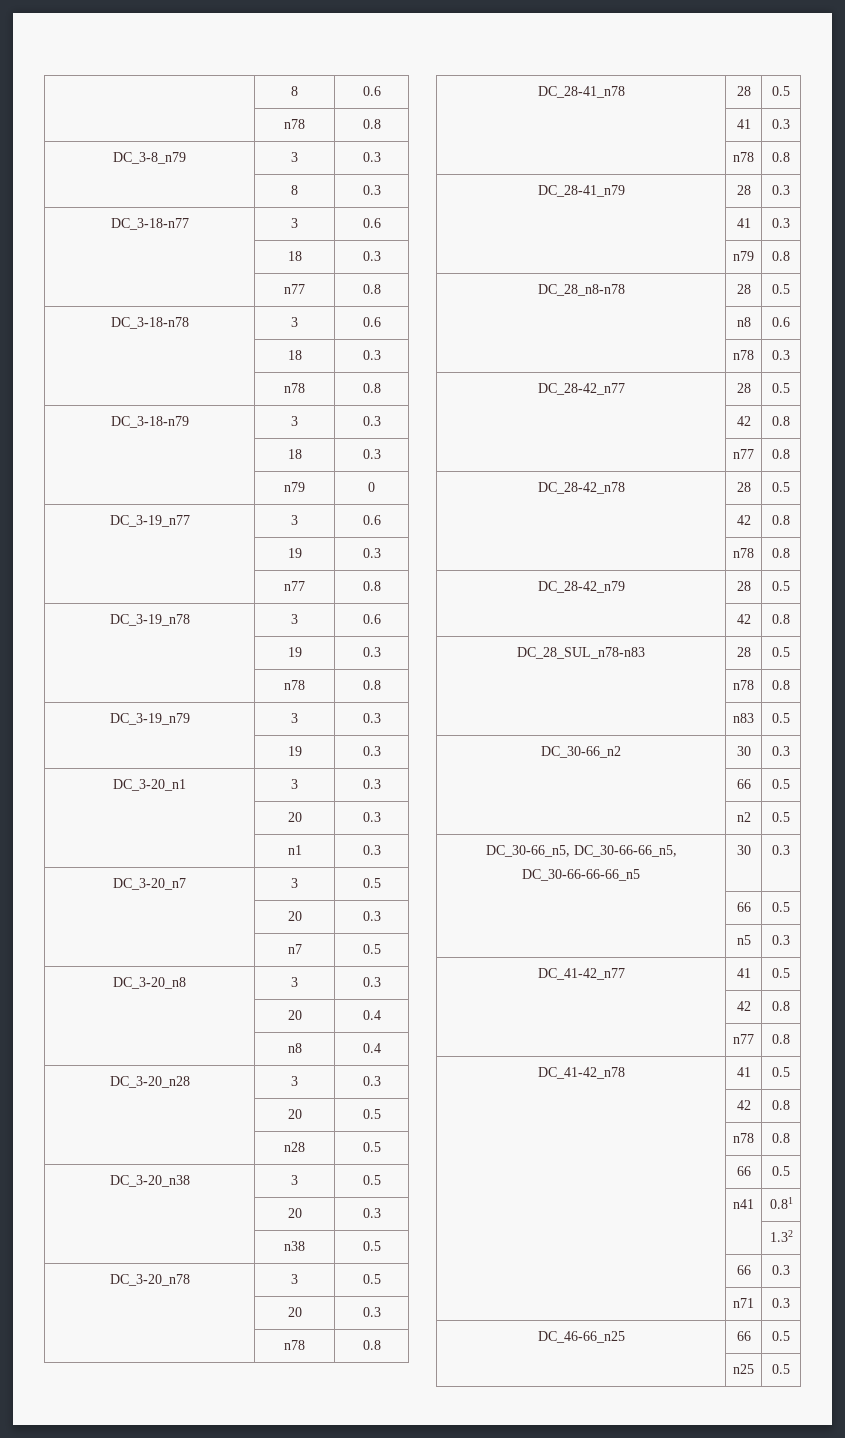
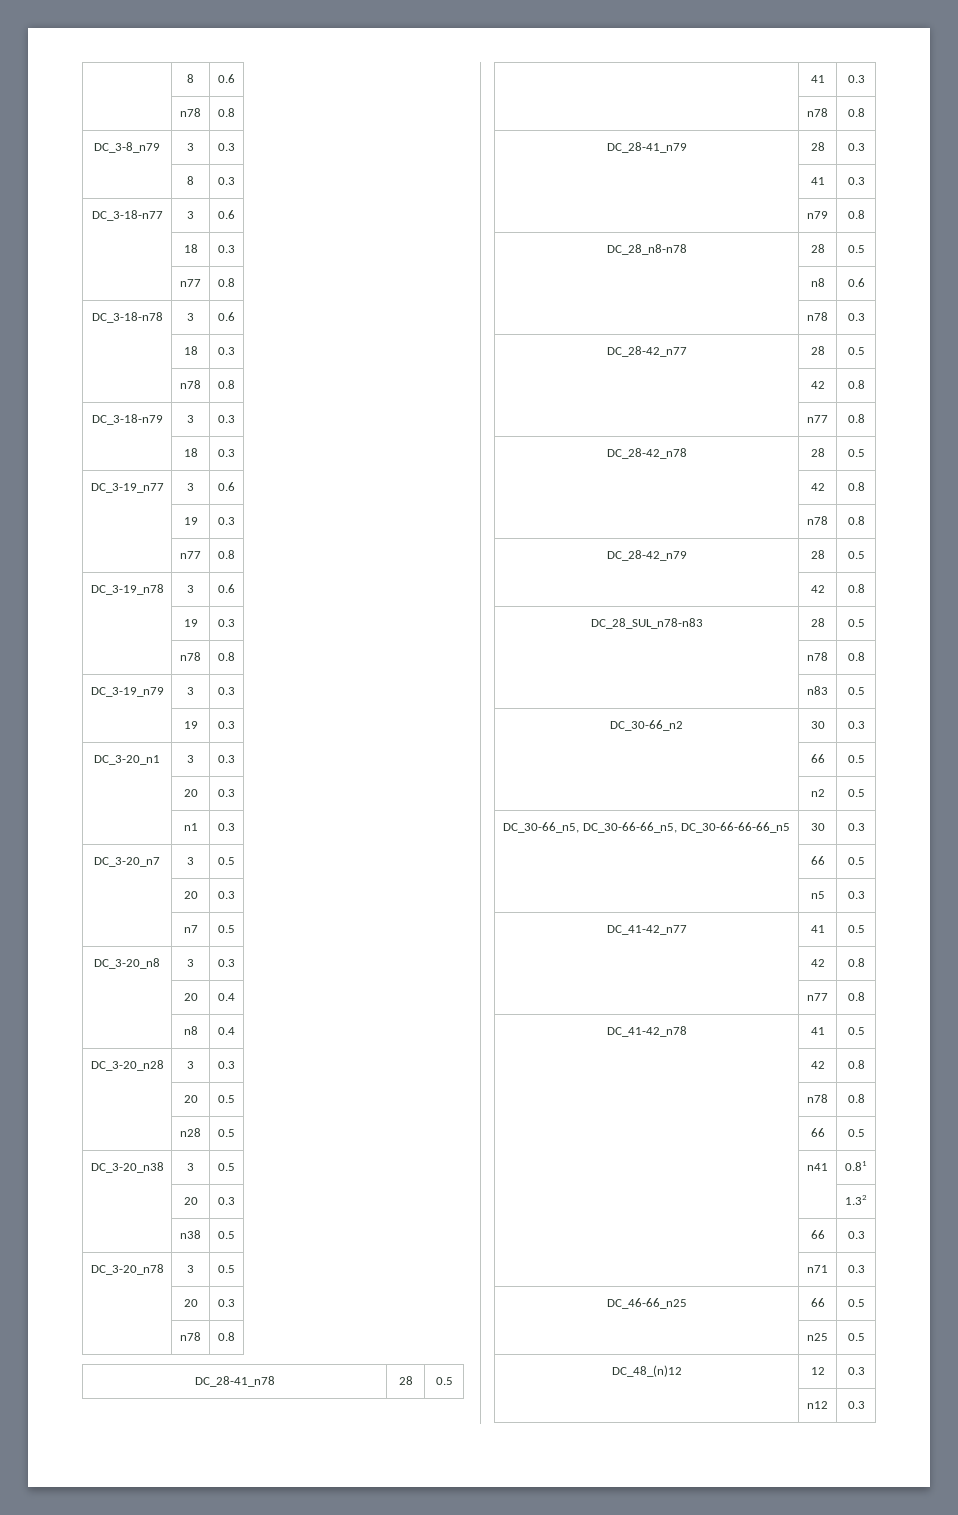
- | n79 | 0
+ DC_48_(n)12 | 12 | 0.3
+ | n12 | 0.3

